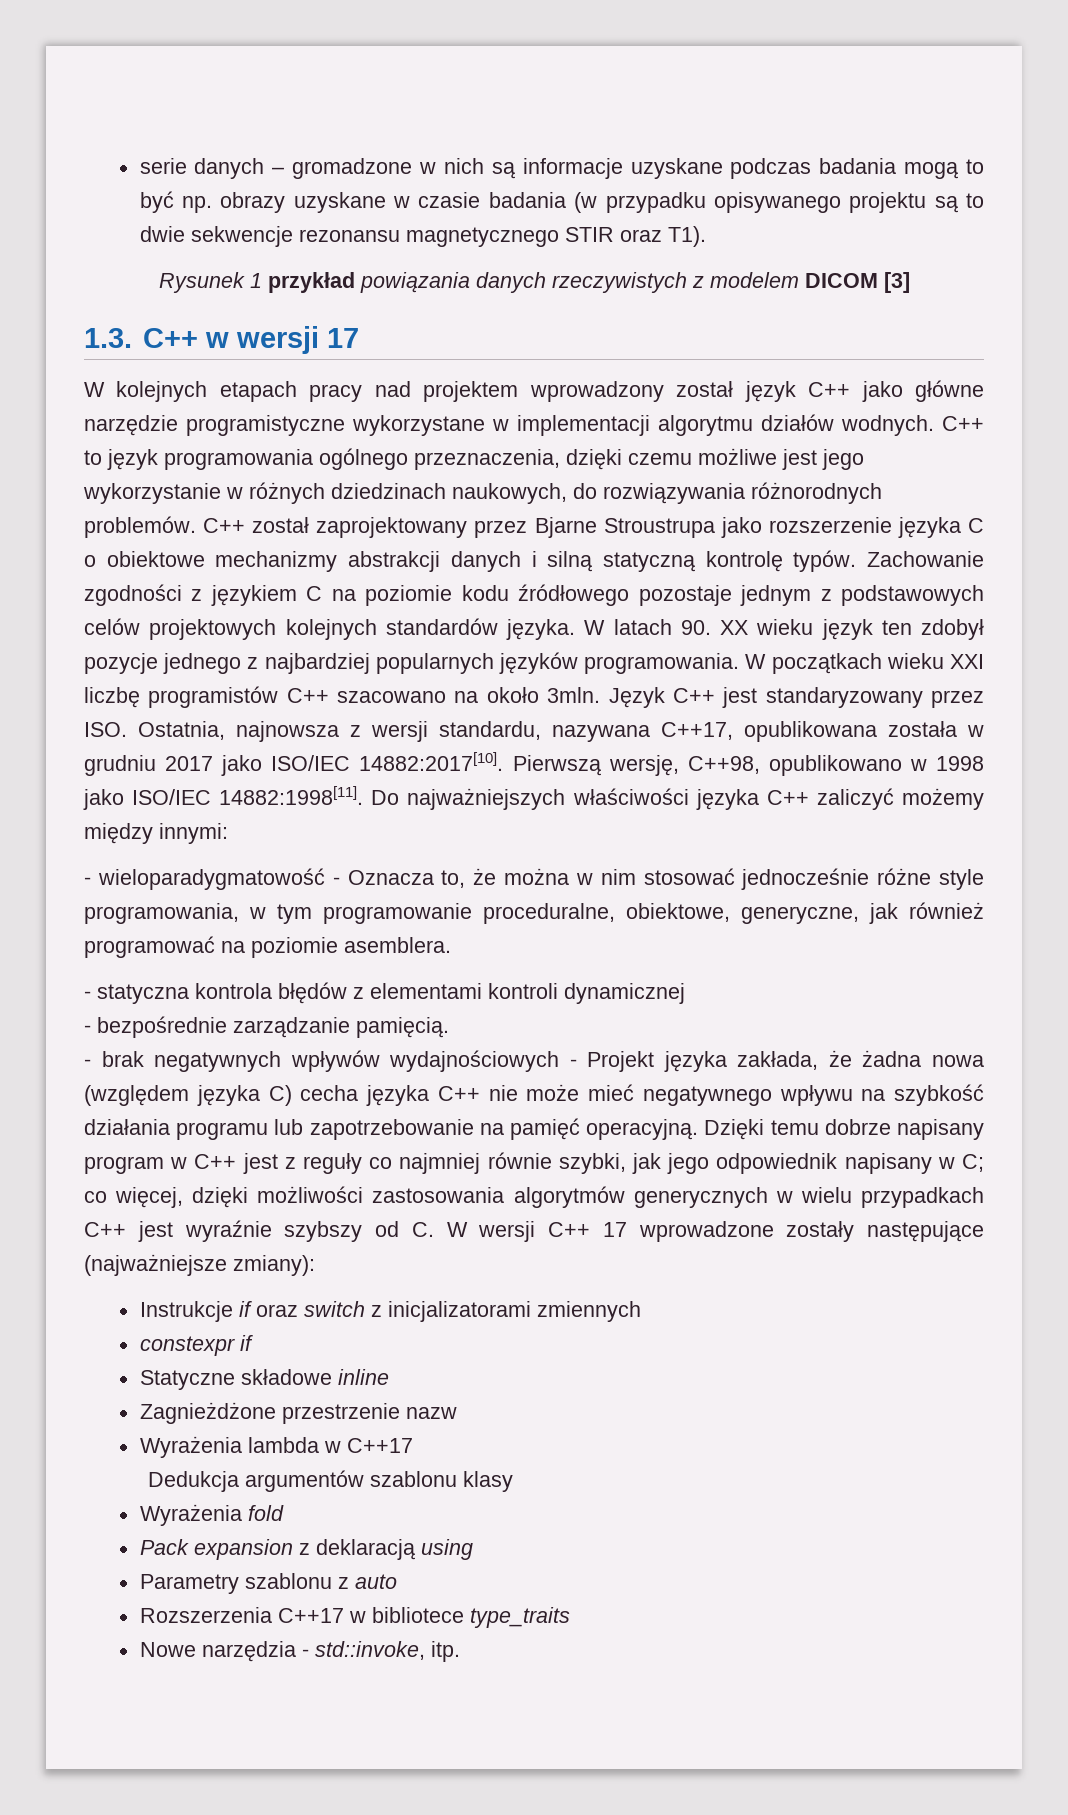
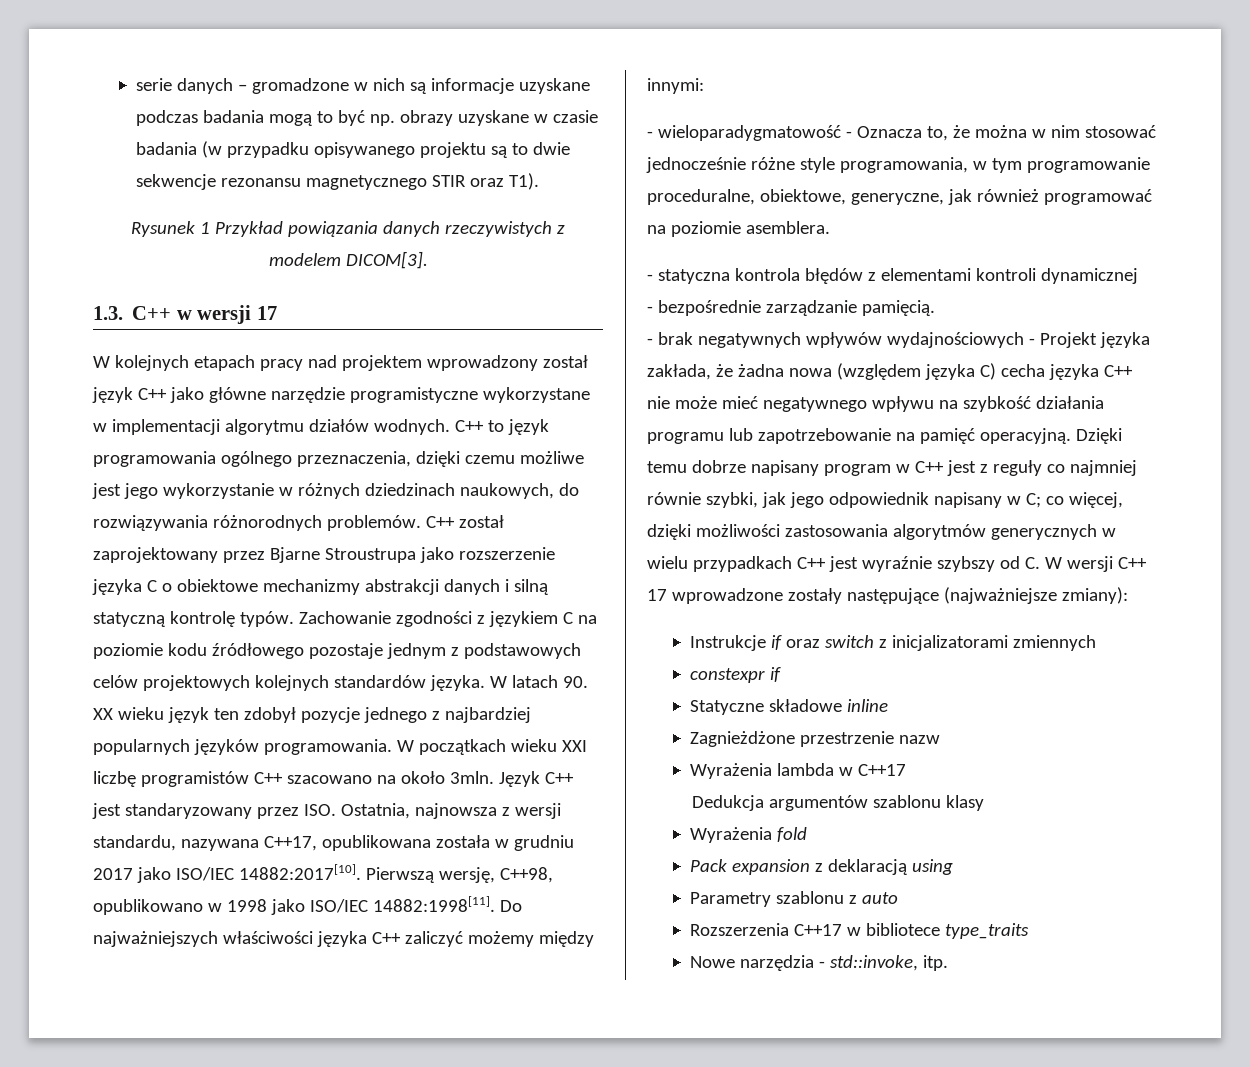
- Rysunek 1 przykład powiązania danych rzeczywistych z modelem DICOM [3]
+ Rysunek 1 Przykład powiązania danych rzeczywistych z modelem DICOM[3].

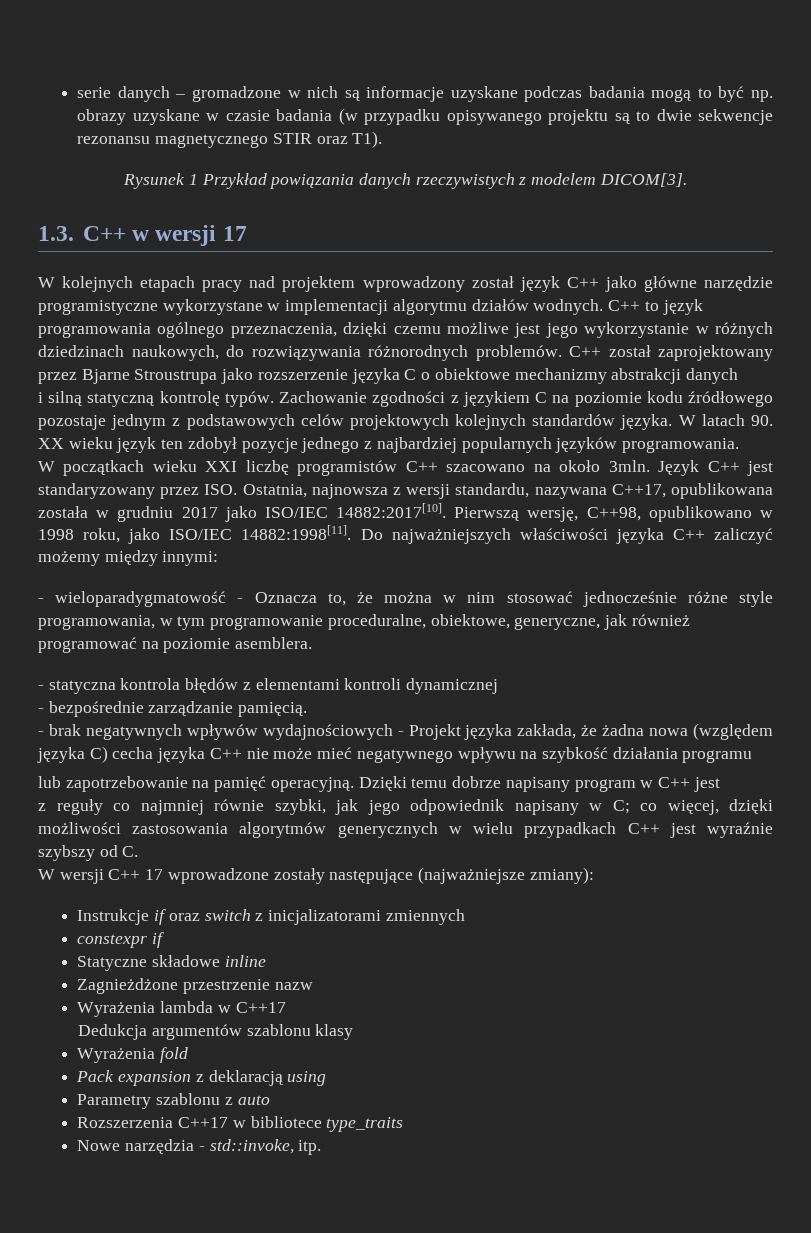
- C++ został zaprojektowany przez Bjarne Stroustrupa jako rozszerzenie języka C o obiektowe mechanizmy abstrakcji danych i silną statyczną kontrolę typów.
+ C++ został zaprojektowany przez Bjarne Stroustrupa jako rozszerzenie języka C o obiektowe mechanizmy abstrakcji danych
+ i silną statyczną kontrolę typów.
- W latach 90. XX wieku język ten zdobył pozycje jednego z najbardziej popularnych języków programowania. W początkach wieku XXI liczbę programistów C++ szacowano na około 3mln.
+ W latach 90. XX wieku język ten zdobył pozycje jednego z najbardziej popularnych języków programowania.
+ W początkach wieku XXI liczbę programistów C++ szacowano na około 3mln.
- Pierwszą wersję, C++98, opublikowano w 1998 jako ISO/IEC 14882:1998[11].
+ Pierwszą wersję, C++98, opublikowano w 1998 roku, jako ISO/IEC 14882:1998[11].
- - brak negatywnych wpływów wydajnościowych - Projekt języka zakłada, że żadna nowa (względem języka C) cecha języka C++ nie może mieć negatywnego wpływu na szybkość działania programu lub zapotrzebowanie na pamięć operacyjną.
+ - brak negatywnych wpływów wydajnościowych - Projekt języka zakłada, że żadna nowa (względem języka C) cecha języka C++ nie może mieć negatywnego wpływu na szybkość działania programu
+ lub zapotrzebowanie na pamięć operacyjną.
- Dzięki temu dobrze napisany program w C++ jest z reguły co najmniej równie szybki, jak jego odpowiednik napisany w C; co więcej, dzięki możliwości zastosowania algorytmów generycznych w wielu przypadkach C++ jest wyraźnie szybszy od C. W wersji C++ 17 wprowadzone zostały następujące (najważniejsze zmiany):
+ Dzięki temu dobrze napisany program w C++ jest
+ z reguły co najmniej równie szybki, jak jego odpowiednik napisany w C; co więcej, dzięki możliwości zastosowania algorytmów generycznych w wielu przypadkach C++ jest wyraźnie szybszy od C.
+ W wersji C++ 17 wprowadzone zostały następujące (najważniejsze zmiany):

